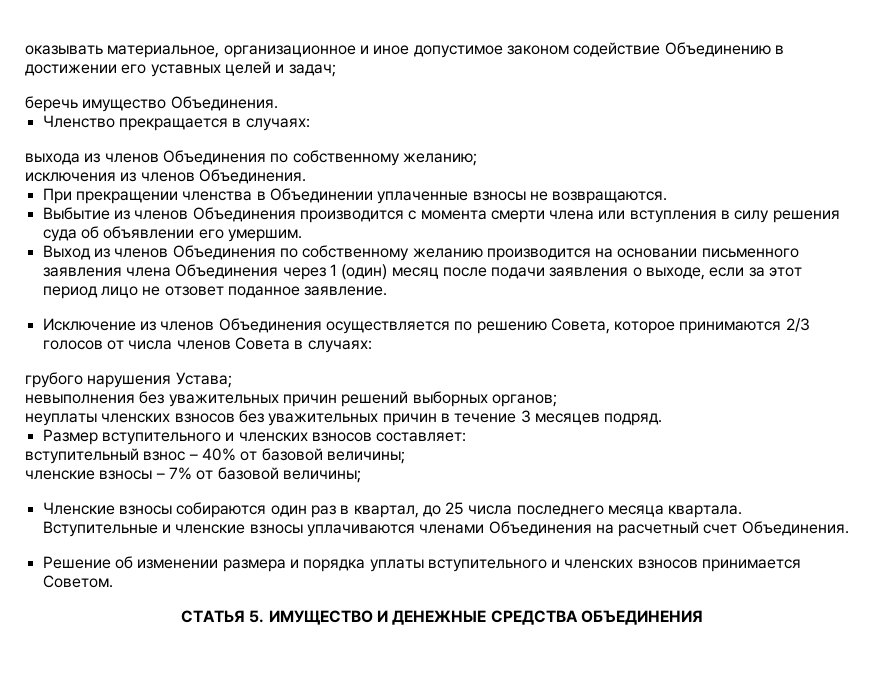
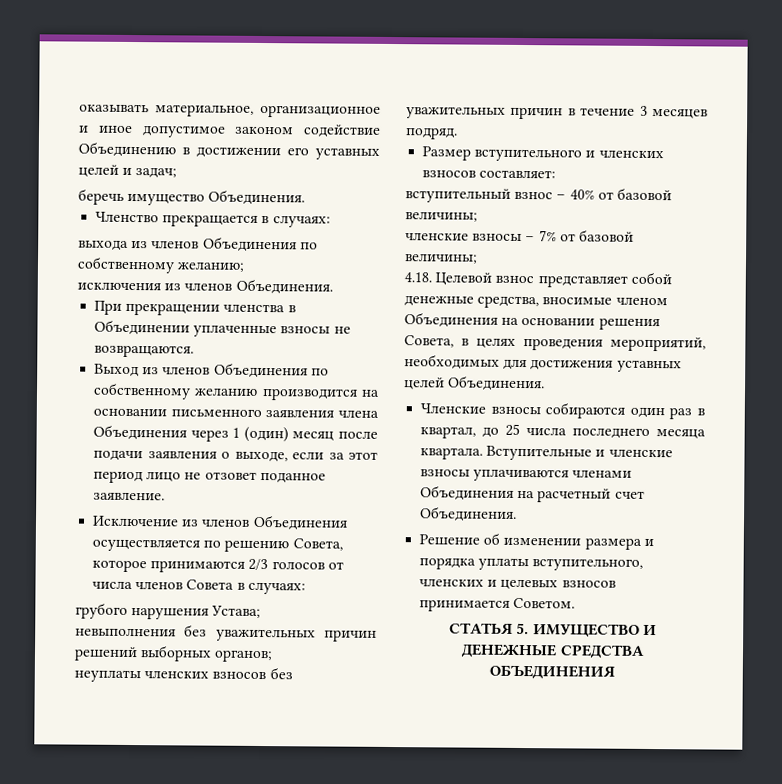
- Выбытие из членов Объединения производится с момента смерти члена или вступления в силу решения суда об объявлении его умершим.
+ 4.18. Целевой взнос представляет собой денежные средства, вносимые членом Объединения на основании решения Совета, в целях проведения мероприятий, необходимых для достижения уставных целей Объединения.
- Решение об изменении размера и порядка уплаты вступительного и членских взносов принимается Советом.
+ Решение об изменении размера и порядка уплаты вступительного, членских и целевых взносов принимается Советом.

